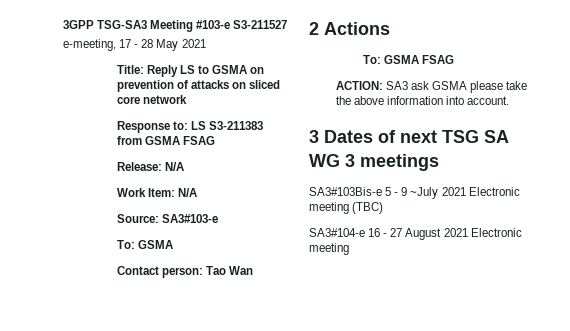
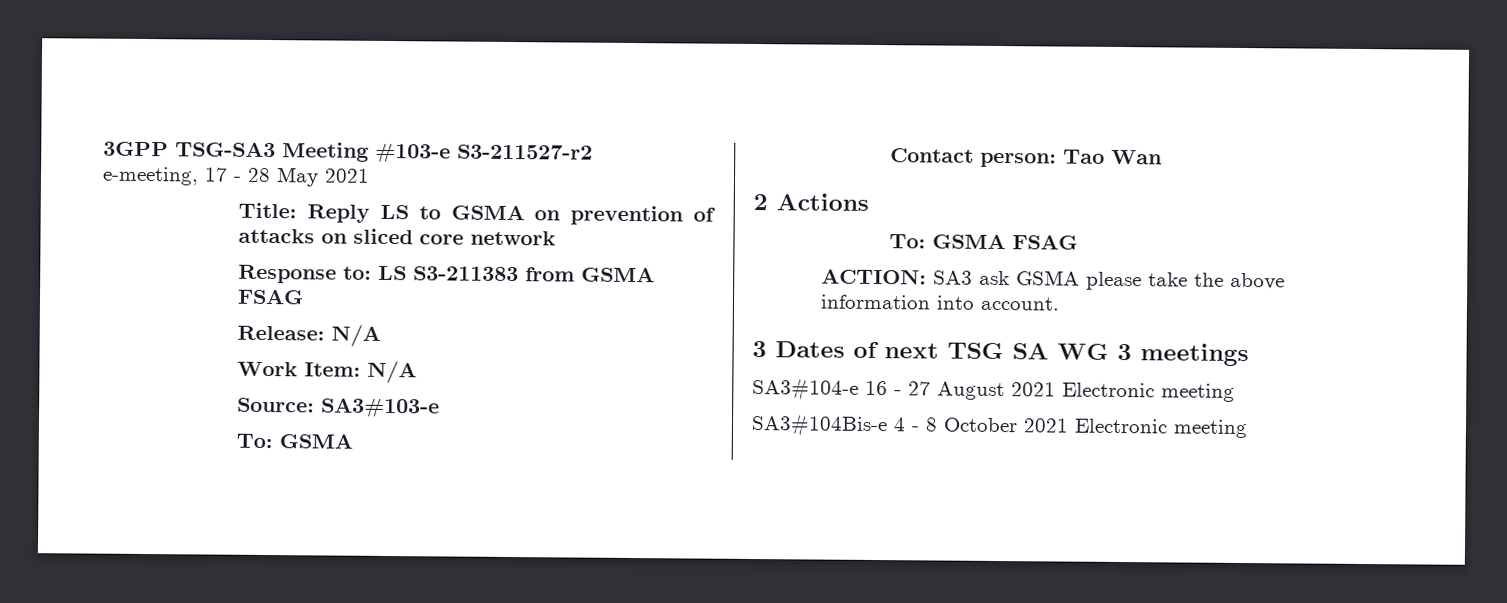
- 3GPP TSG-SA3 Meeting #103-e S3-211527
+ 3GPP TSG-SA3 Meeting #103-e S3-211527-r2
- SA3#103Bis-e 5 - 9 ~July 2021 Electronic meeting (TBC)
+ SA3#104Bis-e 4 - 8 October 2021 Electronic meeting

